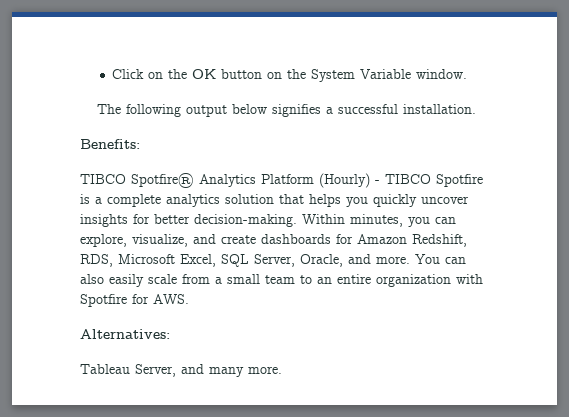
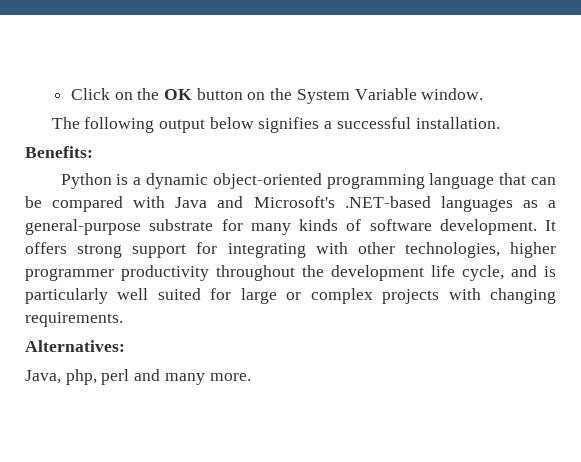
- TIBCO Spotfire® Analytics Platform (Hourly) - TIBCO Spotfire is a complete analytics solution that helps you quickly uncover insights for better decision-making. Within minutes, you can explore, visualize, and create dashboards for Amazon Redshift, RDS, Microsoft Excel, SQL Server, Oracle, and more. You can also easily scale from a small team to an entire organization with Spotfire for AWS.
+ Python is a dynamic object-oriented programming language that can be compared with Java and Microsoft's .NET-based languages as a general-purpose substrate for many kinds of software development. It offers strong support for integrating with other technologies, higher programmer productivity throughout the development life cycle, and is particularly well suited for large or complex projects with changing requirements.
  Alternatives:
- Tableau Server, and many more.
+ Java, php, perl and many more.

